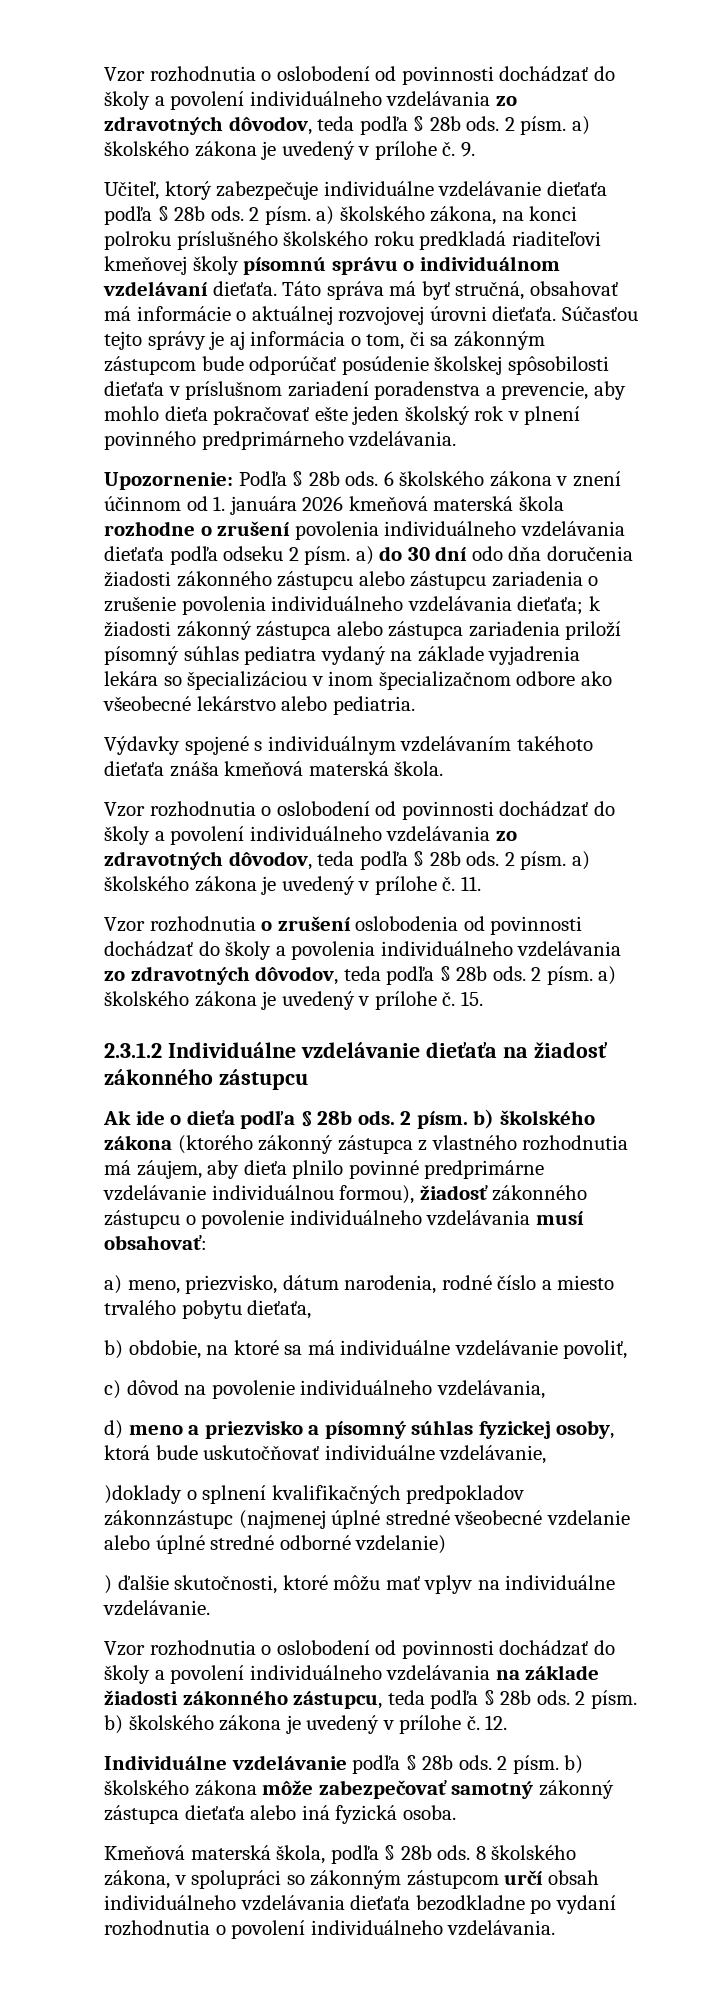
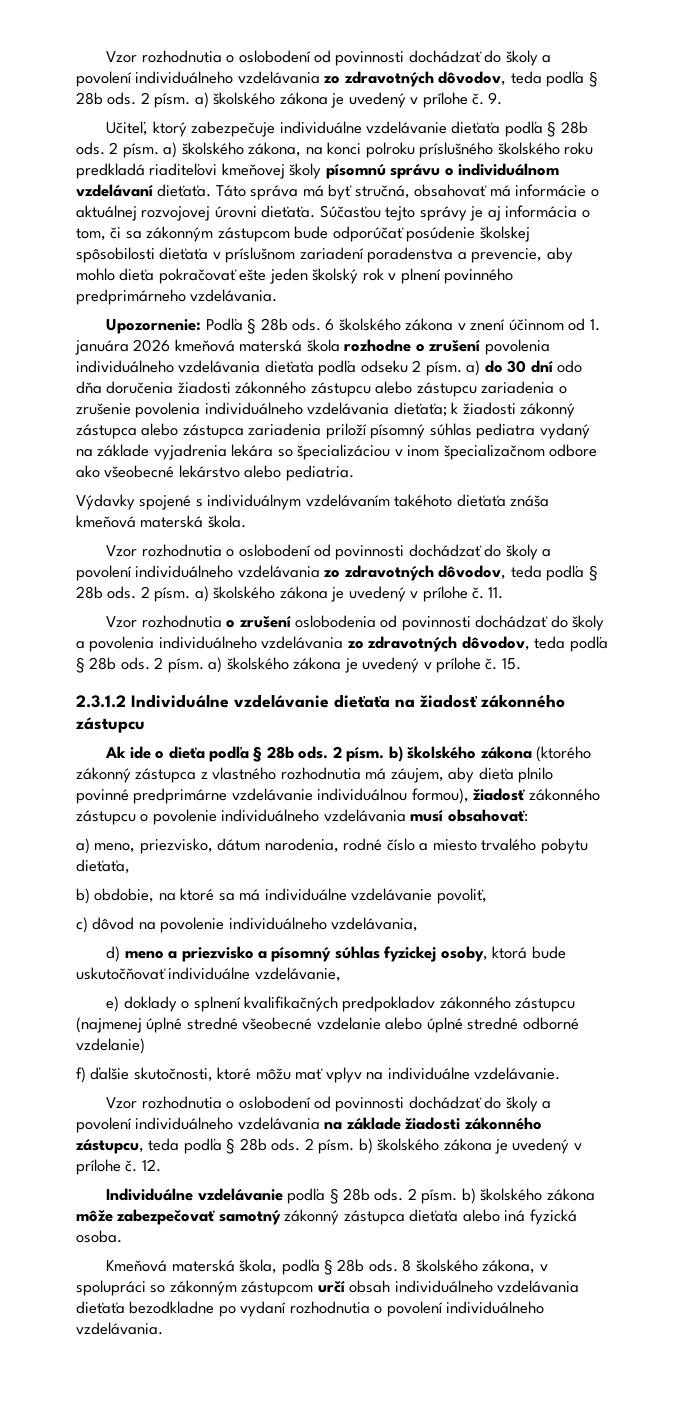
- )doklady o splnení kvalifikačných predpokladov zákonnzástupc (najmenej úplné stredné všeobecné vzdelanie alebo úplné stredné odborné vzdelanie)
+ e) doklady o splnení kvalifikačných predpokladov zákonného zástupcu (najmenej úplné stredné všeobecné vzdelanie alebo úplné stredné odborné vzdelanie)
- ) ďalšie skutočnosti, ktoré môžu mať vplyv na individuálne vzdelávanie.
+ f) ďalšie skutočnosti, ktoré môžu mať vplyv na individuálne vzdelávanie.

